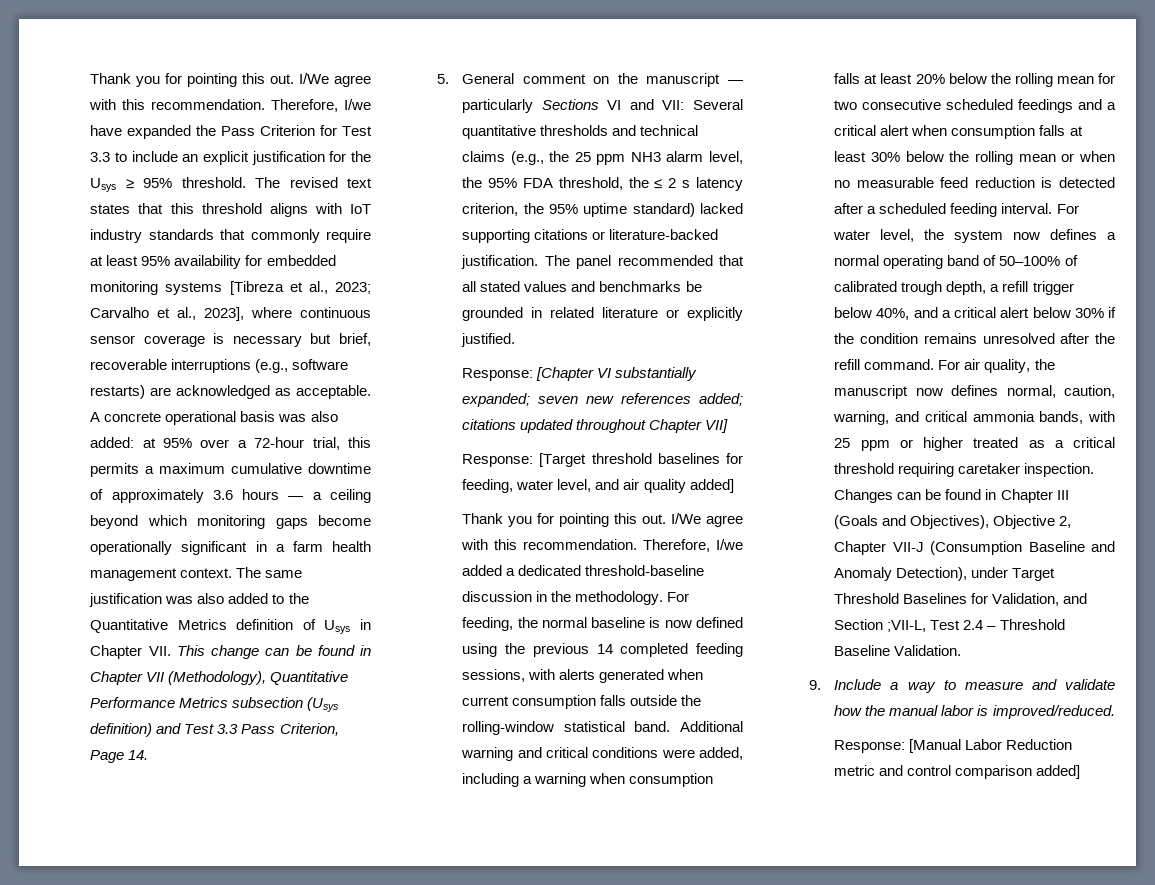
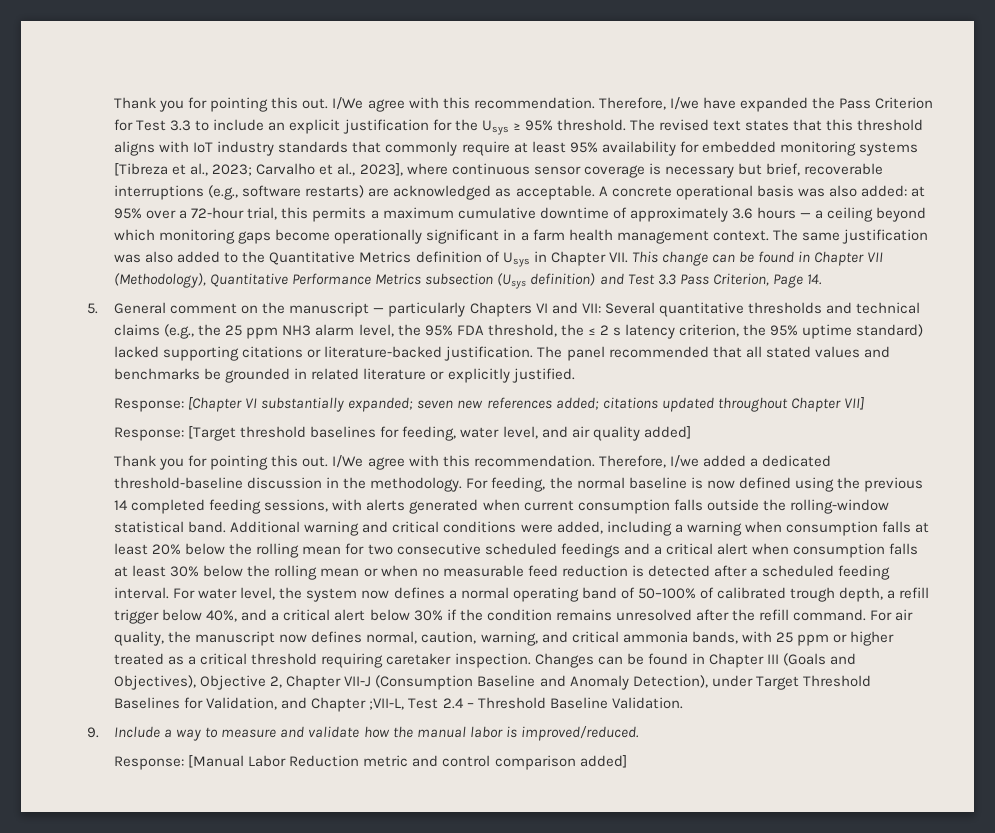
- 5. General comment on the manuscript — particularly Sections VI and VII: Several quantitative thresholds and technical claims (e.g., the 25 ppm NH3 alarm level, the 95% FDA threshold, the ≤ 2 s latency criterion, the 95% uptime standard) lacked supporting citations or literature-backed justification.
+ 5. General comment on the manuscript — particularly Chapters VI and VII: Several quantitative thresholds and technical claims (e.g., the 25 ppm NH3 alarm level, the 95% FDA threshold, the ≤ 2 s latency criterion, the 95% uptime standard) lacked supporting citations or literature-backed justification.
- Changes can be found in Chapter III (Goals and Objectives), Objective 2, Chapter VII-J (Consumption Baseline and Anomaly Detection), under Target Threshold Baselines for Validation, and Section ;VII-L, Test 2.4 – Threshold Baseline Validation.
+ Changes can be found in Chapter III (Goals and Objectives), Objective 2, Chapter VII-J (Consumption Baseline and Anomaly Detection), under Target Threshold Baselines for Validation, and Chapter ;VII-L, Test 2.4 – Threshold Baseline Validation.

